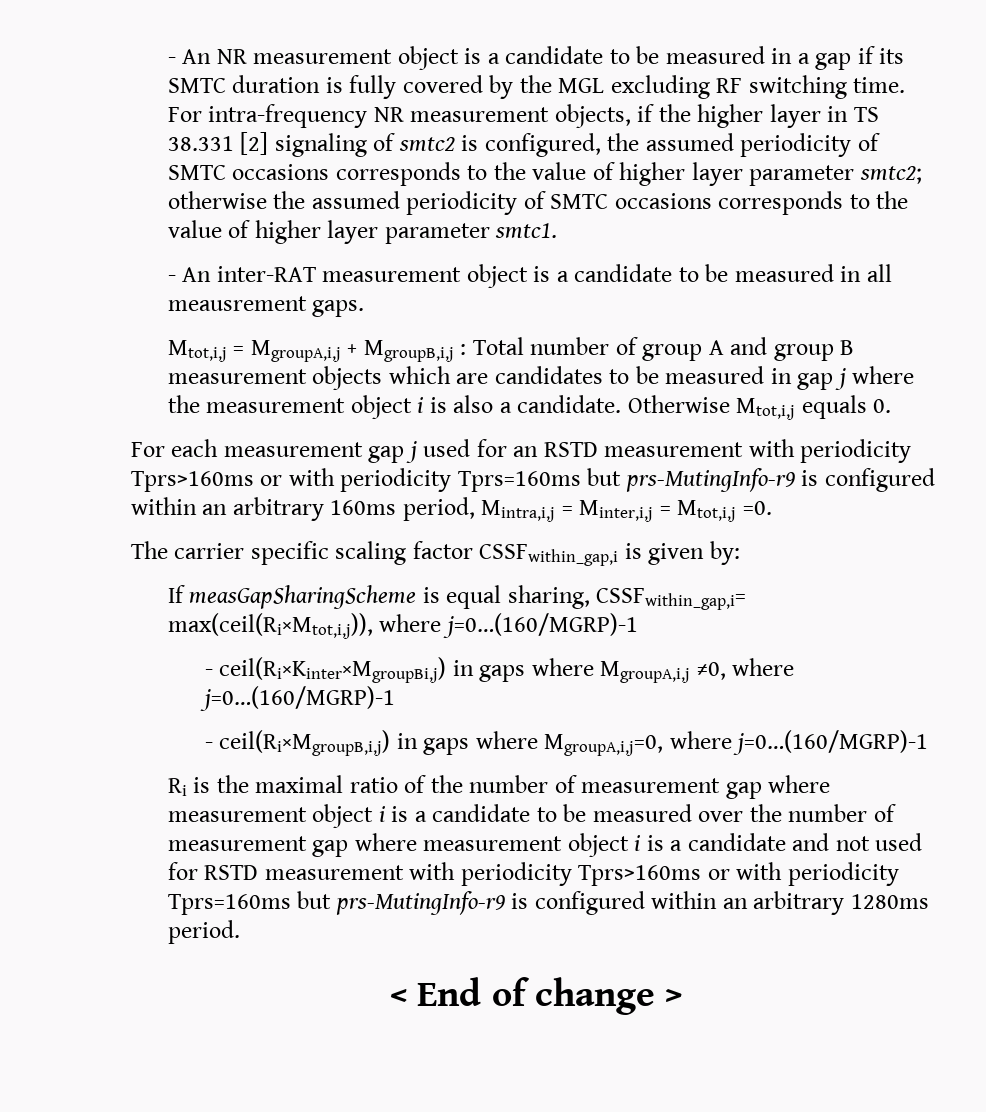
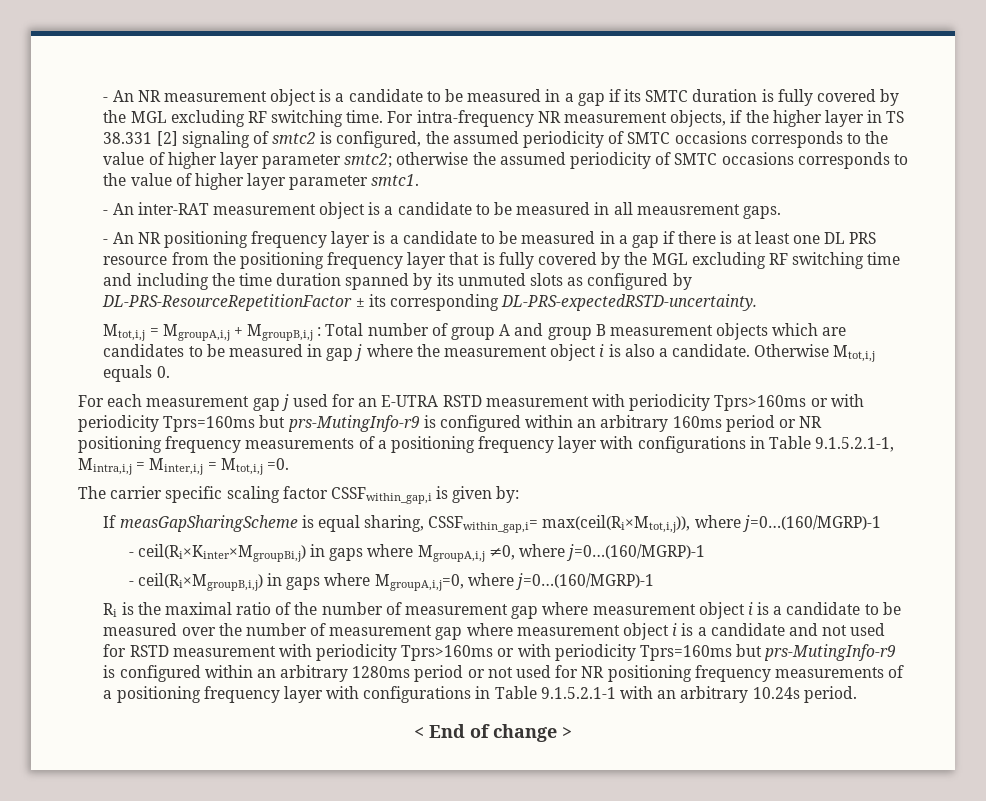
+ - An NR positioning frequency layer is a candidate to be measured in a gap if there is at least one DL PRS resource from the positioning frequency layer that is fully covered by the MGL excluding RF switching time and including the time duration spanned by its unmuted slots as configured by DL-PRS-ResourceRepetitionFactor ± its corresponding DL-PRS-expectedRSTD-uncertainty.
- For each measurement gap j used for an RSTD measurement with periodicity Tprs>160ms or with periodicity Tprs=160ms but prs-MutingInfo-r9 is configured within an arbitrary 160ms period, Mintra,i,j = Minter,i,j = Mtot,i,j =0.
+ For each measurement gap j used for an E-UTRA RSTD measurement with periodicity Tprs>160ms or with periodicity Tprs=160ms but prs-MutingInfo-r9 is configured within an arbitrary 160ms period or NR positioning frequency measurements of a positioning frequency layer with configurations in Table 9.1.5.2.1-1, Mintra,i,j = Minter,i,j = Mtot,i,j =0.
- Ri is the maximal ratio of the number of measurement gap where measurement object i is a candidate to be measured over the number of measurement gap where measurement object i is a candidate and not used for RSTD measurement with periodicity Tprs>160ms or with periodicity Tprs=160ms but prs-MutingInfo-r9 is configured within an arbitrary 1280ms period.
+ Ri is the maximal ratio of the number of measurement gap where measurement object i is a candidate to be measured over the number of measurement gap where measurement object i is a candidate and not used for RSTD measurement with periodicity Tprs>160ms or with periodicity Tprs=160ms but prs-MutingInfo-r9 is configured within an arbitrary 1280ms period or not used for NR positioning frequency measurements of a positioning frequency layer with configurations in Table 9.1.5.2.1-1 with an arbitrary 10.24s period.

